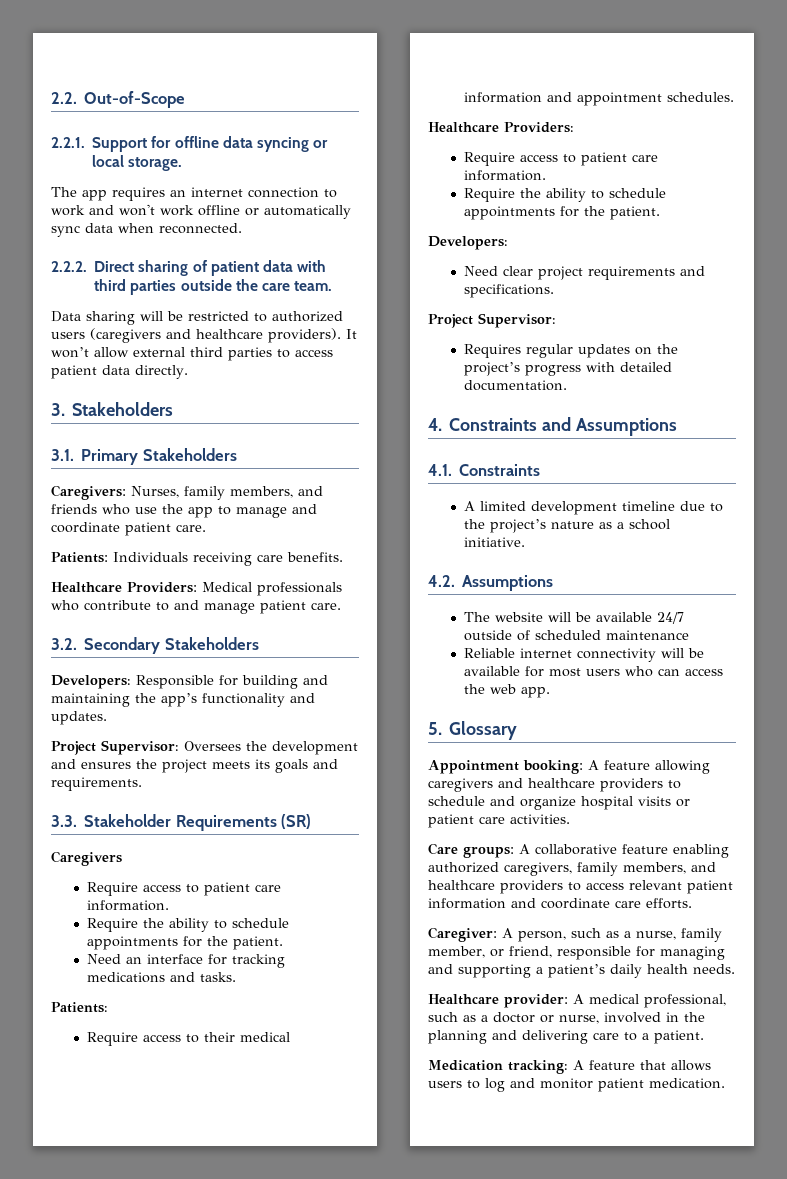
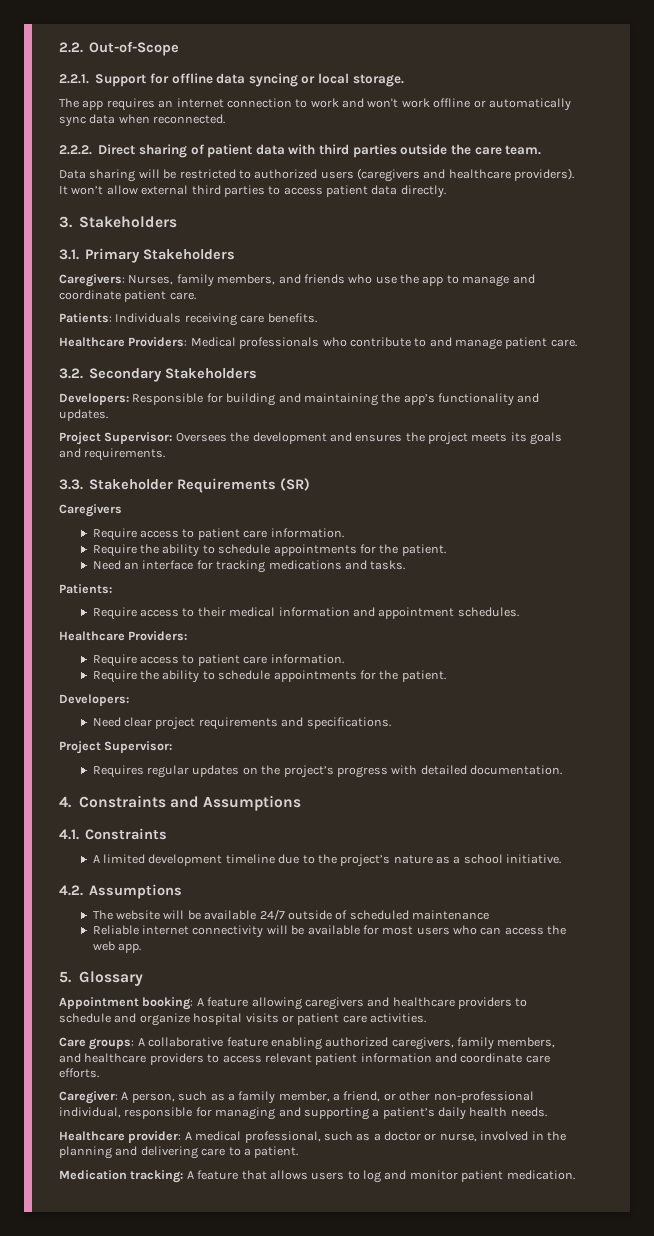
- Caregiver: A person, such as a nurse, family member, or friend, responsible for managing and supporting a patient’s daily health needs.
+ Caregiver: A person, such as a family member, a friend, or other non-professional individual, responsible for managing and supporting a patient’s daily health needs.

